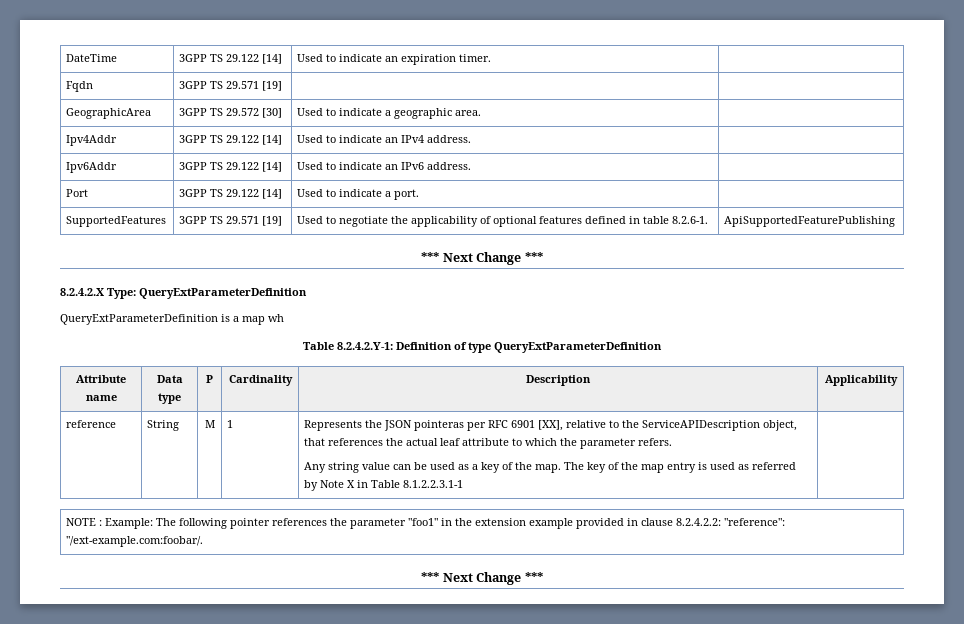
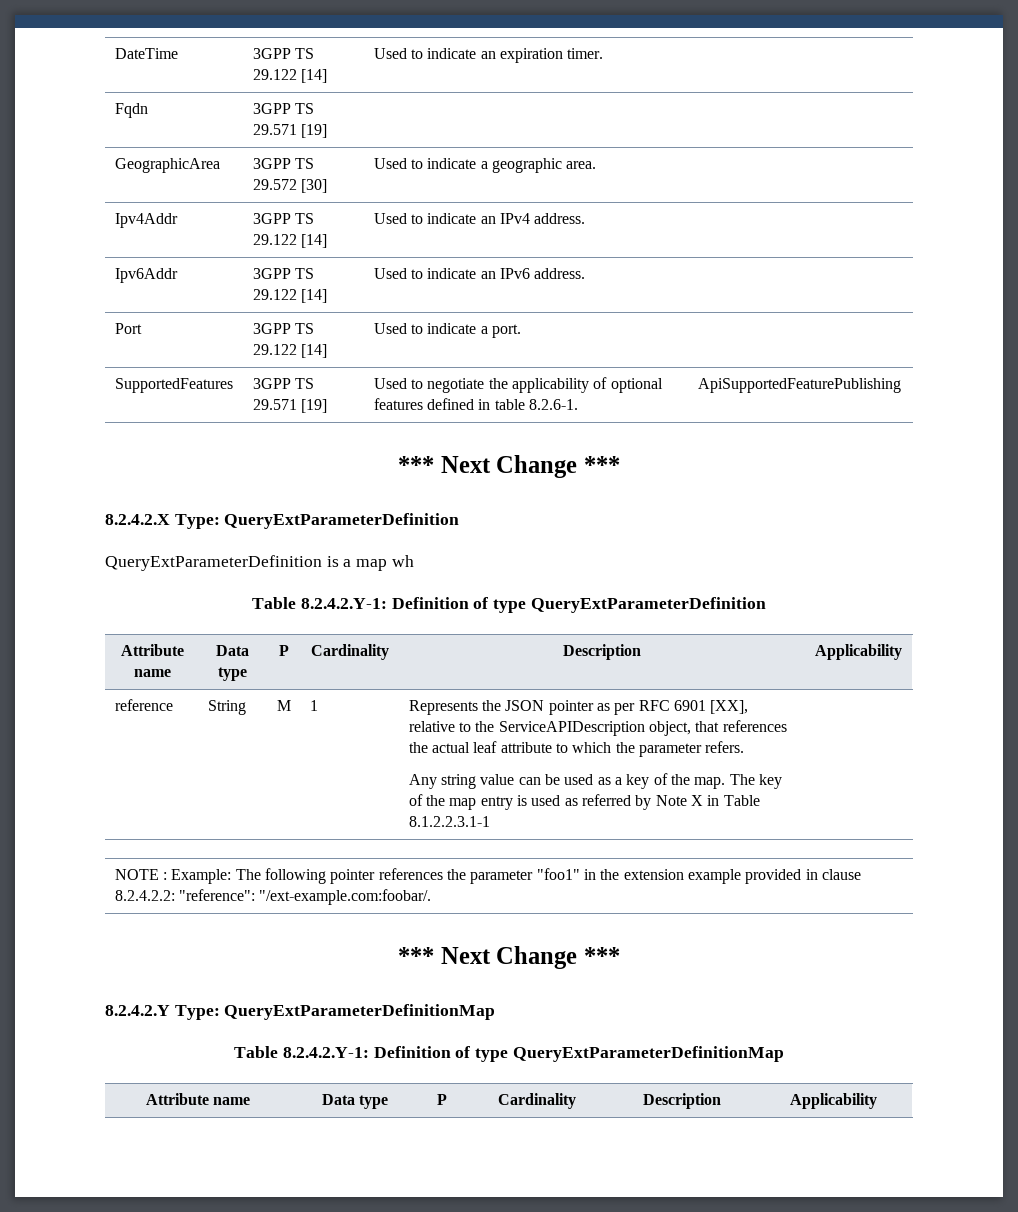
- Represents the JSON pointeras per RFC 6901 [XX], relative to the ServiceAPIDescription object, that references the actual leaf attribute to which the parameter refers.
+ Represents the JSON pointer as per RFC 6901 [XX], relative to the ServiceAPIDescription object, that references the actual leaf attribute to which the parameter refers.
+ 8.2.4.2.Y Type: QueryExtParameterDefinitionMap
+ Table 8.2.4.2.Y-1: Definition of type QueryExtParameterDefinitionMap
+ Attribute name | Data type | P | Cardinality | Description | Applicability

